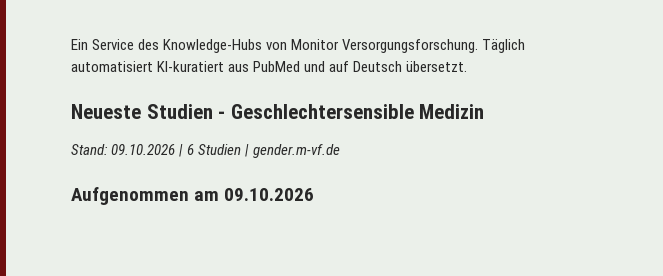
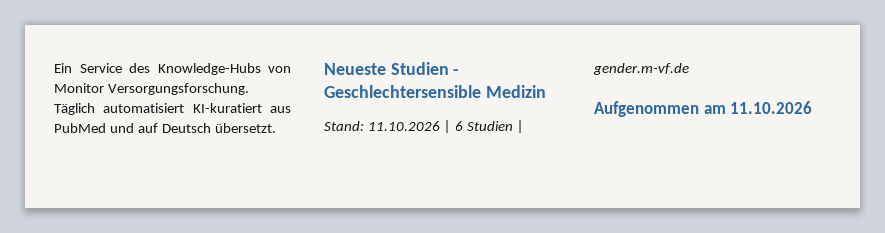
- Stand: 09.10.2026 | 6 Studien | gender.m-vf.de
+ Stand: 11.10.2026 | 6 Studien | gender.m-vf.de
- Aufgenommen am 09.10.2026
+ Aufgenommen am 11.10.2026

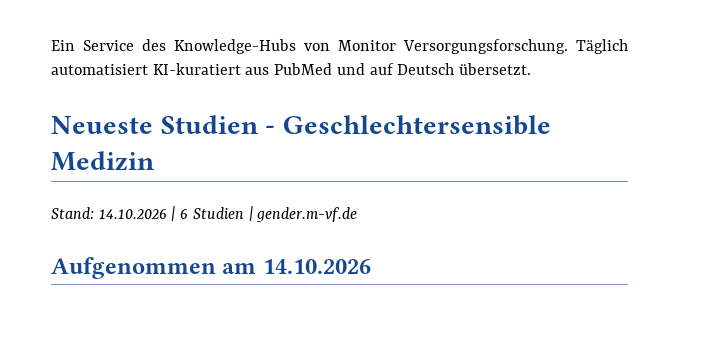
- Stand: 11.10.2026 | 6 Studien | gender.m-vf.de
+ Stand: 14.10.2026 | 6 Studien | gender.m-vf.de
- Aufgenommen am 11.10.2026
+ Aufgenommen am 14.10.2026

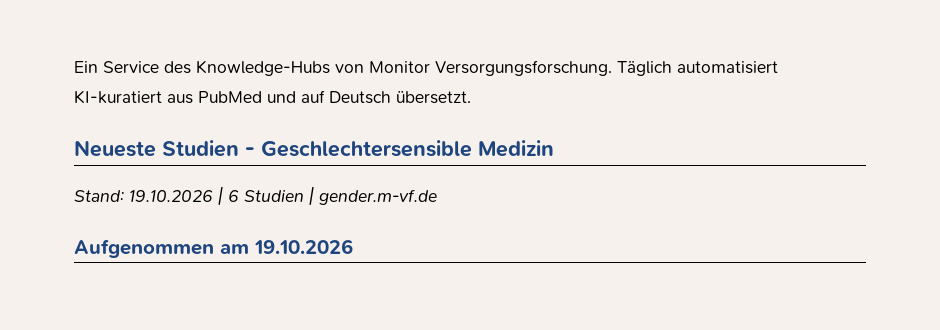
- Stand: 14.10.2026 | 6 Studien | gender.m-vf.de
+ Stand: 19.10.2026 | 6 Studien | gender.m-vf.de
- Aufgenommen am 14.10.2026
+ Aufgenommen am 19.10.2026

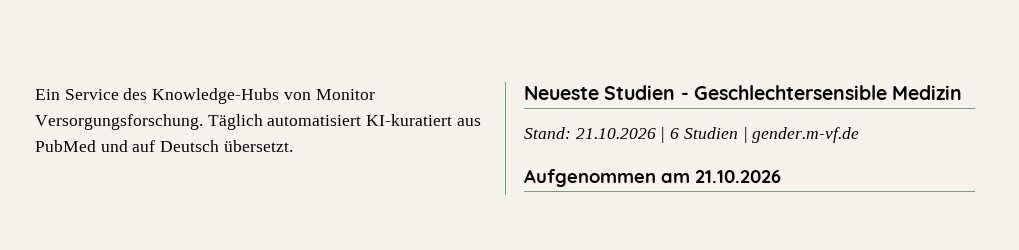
- Stand: 19.10.2026 | 6 Studien | gender.m-vf.de
+ Stand: 21.10.2026 | 6 Studien | gender.m-vf.de
- Aufgenommen am 19.10.2026
+ Aufgenommen am 21.10.2026

